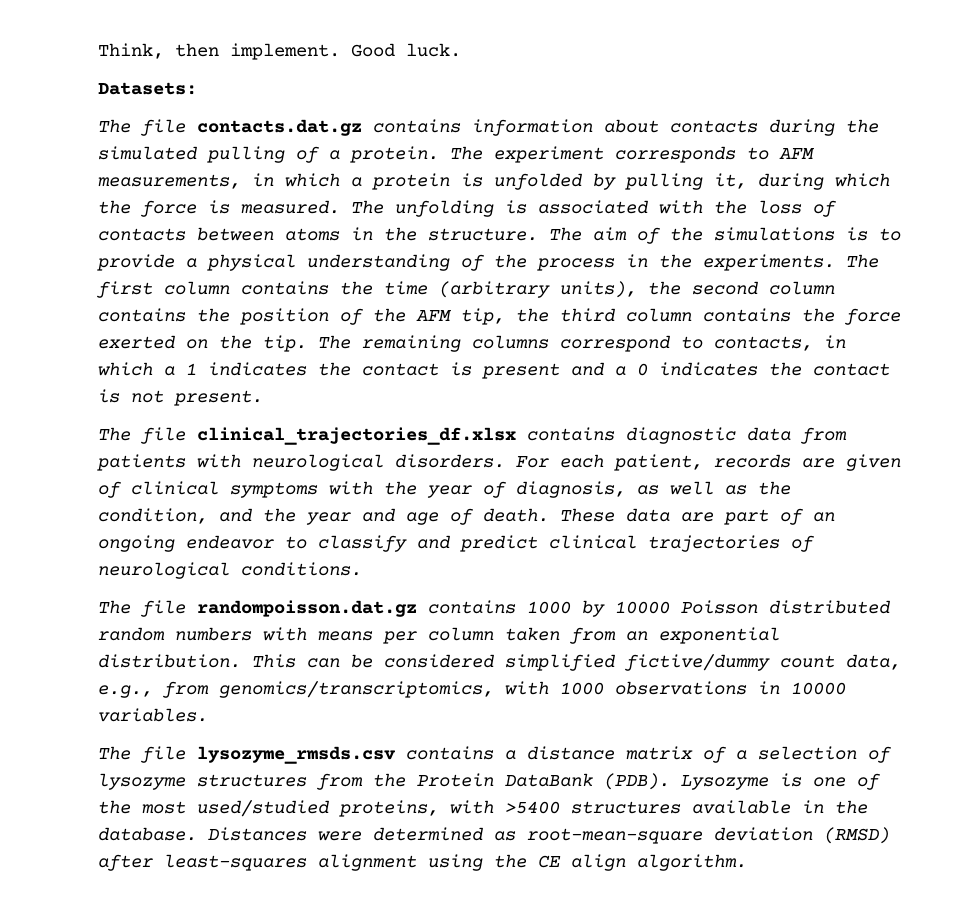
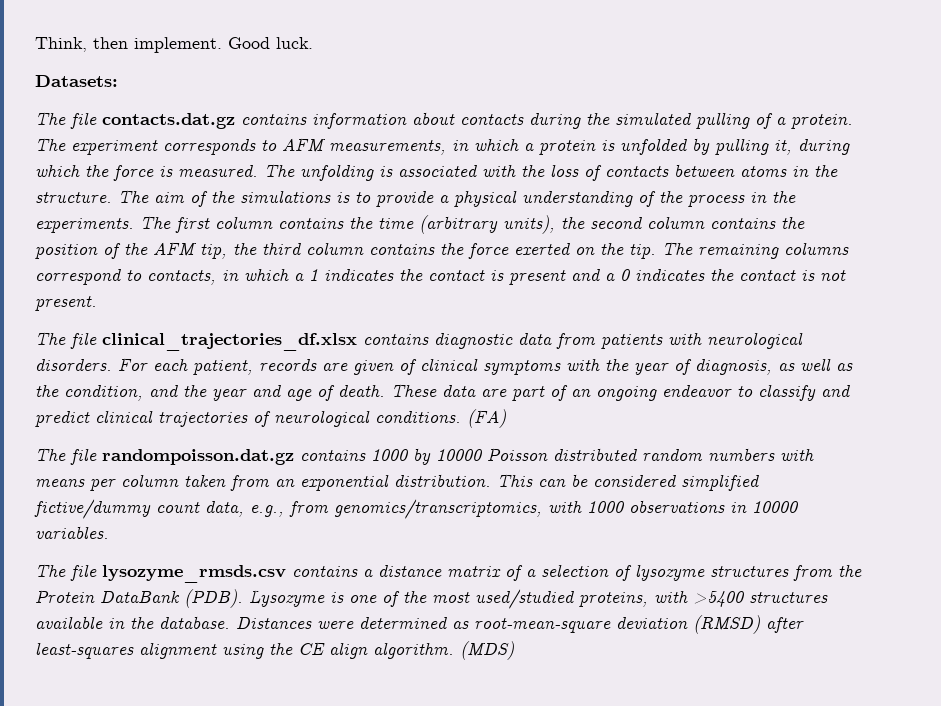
+ (FA)
+ (MDS)

